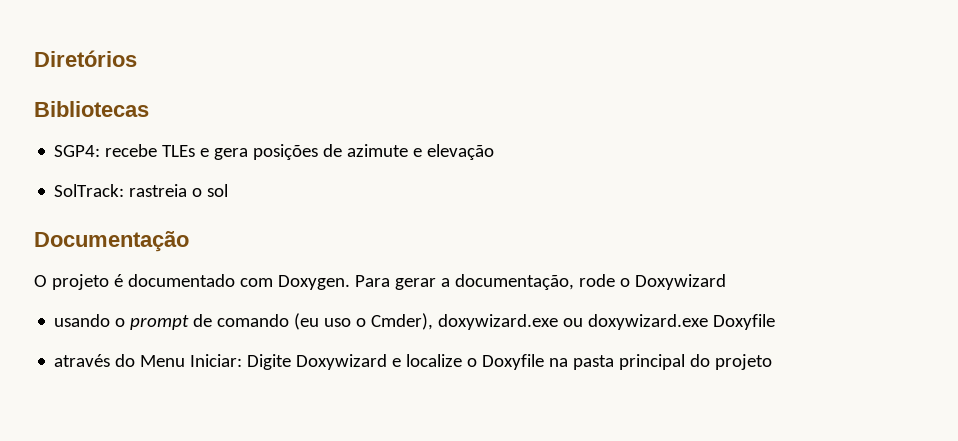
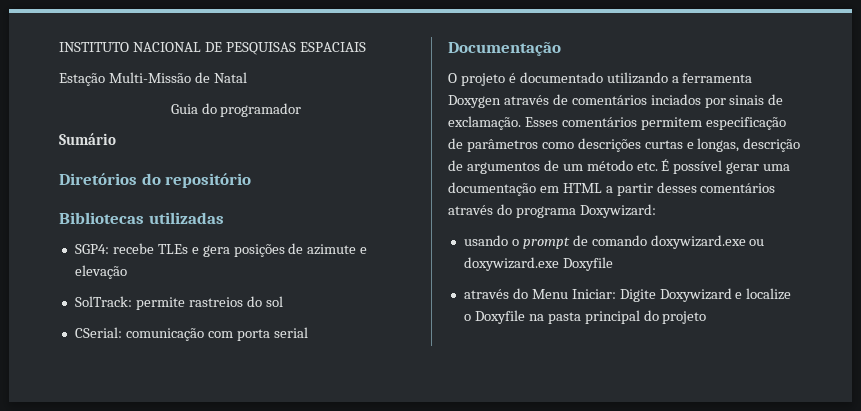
+ INSTITUTO NACIONAL DE PESQUISAS ESPACIAIS
+ Estação Multi-Missão de Natal
+ Guia do programador
+ Sumário
- Diretórios
+ Diretórios do repositório
- Bibliotecas
+ Bibliotecas utilizadas
- SolTrack: rastreia o sol
+ SolTrack: permite rastreios do sol
+ CSerial: comunicação com porta serial
- O projeto é documentado com Doxygen. Para gerar a documentação, rode o Doxywizard
+ O projeto é documentado utilizando a ferramenta Doxygen através de comentários inciados por sinais de exclamação. Esses comentários permitem especificação de parâmetros como descrições curtas e longas, descrição de argumentos de um método etc. É possível gerar uma documentação em HTML a partir desses comentários através do programa Doxywizard:
- usando o prompt de comando (eu uso o Cmder), doxywizard.exe ou doxywizard.exe Doxyfile
+ usando o prompt de comando doxywizard.exe ou doxywizard.exe Doxyfile

